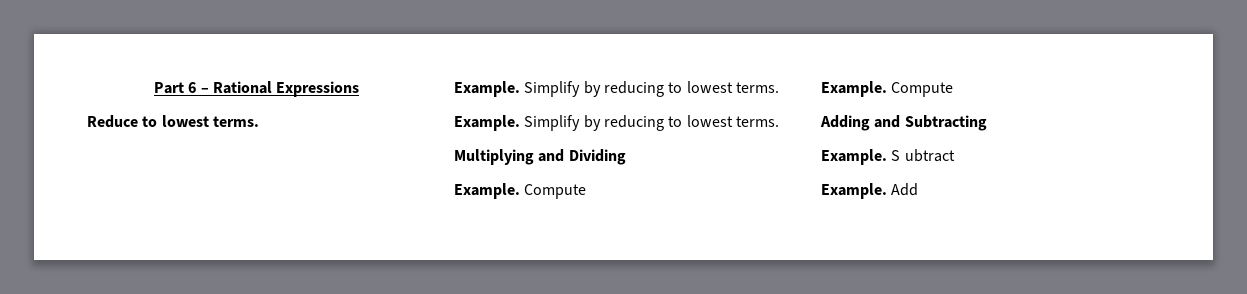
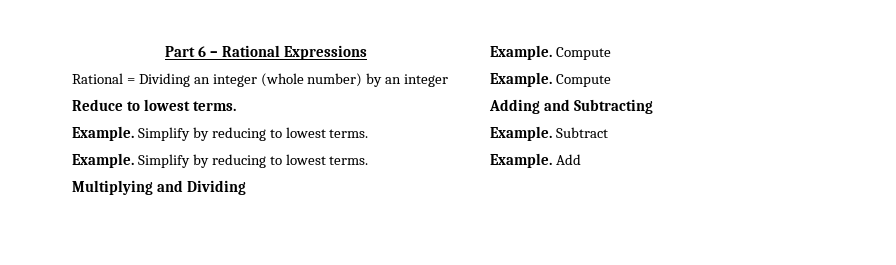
+ Rational = Dividing an integer (whole number) by an integer
- S ubtract
+ Subtract

